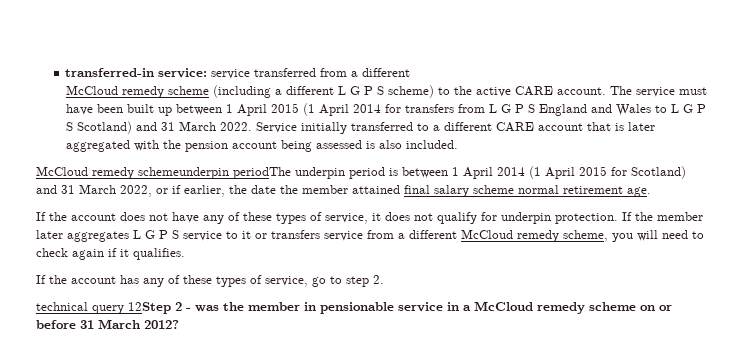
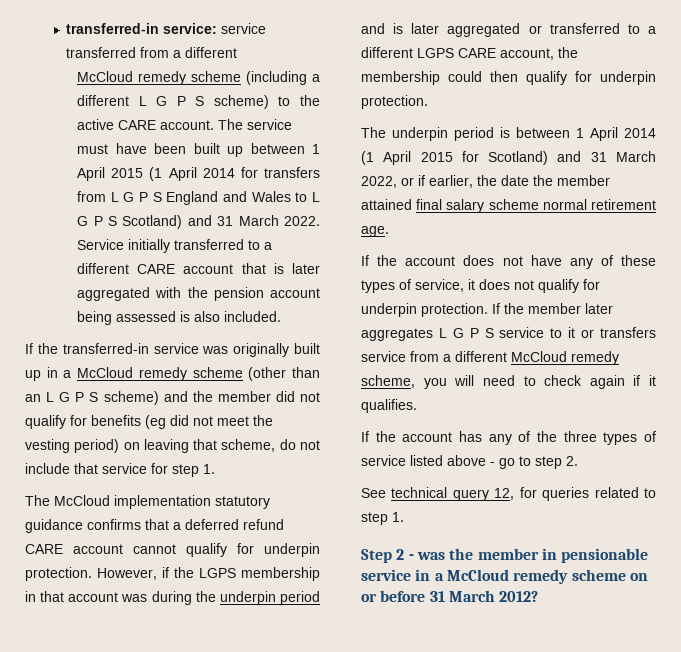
- McCloud remedy schemeunderpin periodThe underpin period is between 1 April 2014 (1 April 2015 for Scotland) and 31 March 2022, or if earlier, the date the member attained final salary scheme normal retirement age.
+ If the transferred-in service was originally built up in a McCloud remedy scheme (other than an L G P S scheme) and the member did not qualify for benefits (eg did not meet the vesting period) on leaving that scheme, do not include that service for step 1.
+ The McCloud implementation statutory guidance confirms that a deferred refund CARE account cannot qualify for underpin protection. However, if the LGPS membership in that account was during the underpin period and is later aggregated or transferred to a different LGPS CARE account, the membership could then qualify for underpin protection.
+ The underpin period is between 1 April 2014 (1 April 2015 for Scotland) and 31 March 2022, or if earlier, the date the member attained final salary scheme normal retirement age.
- If the account has any of these types of service, go to step 2.
+ If the account has any of the three types of service listed above - go to step 2.
- technical query 12Step 2 - was the member in pensionable service in a McCloud remedy scheme on or before 31 March 2012?
+ See technical query 12, for queries related to step 1.
+ Step 2 - was the member in pensionable service in a McCloud remedy scheme on or before 31 March 2012?

